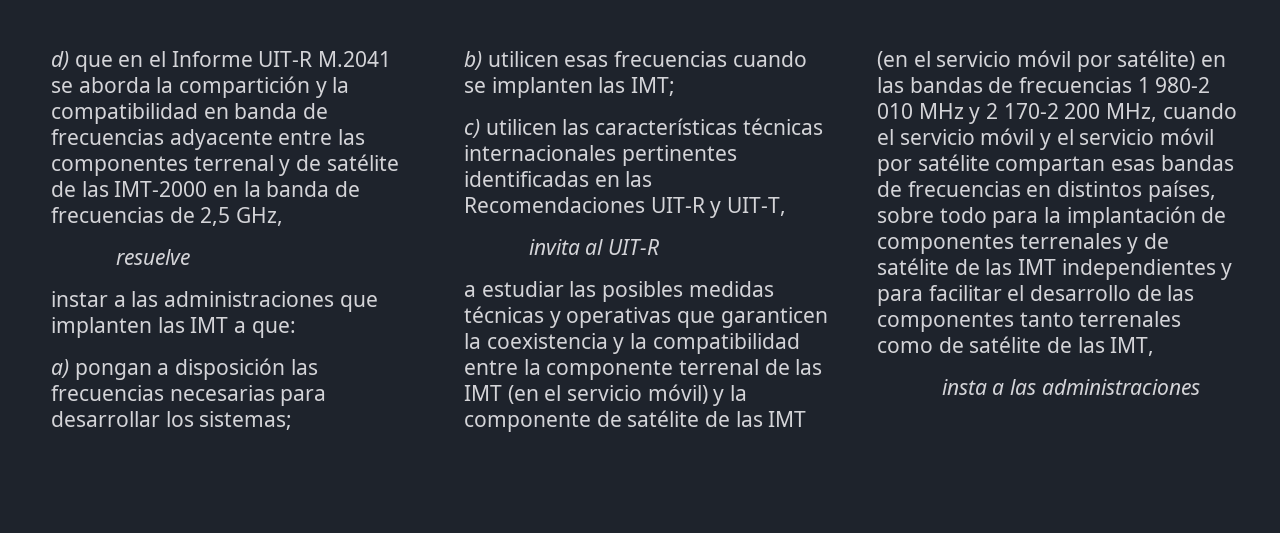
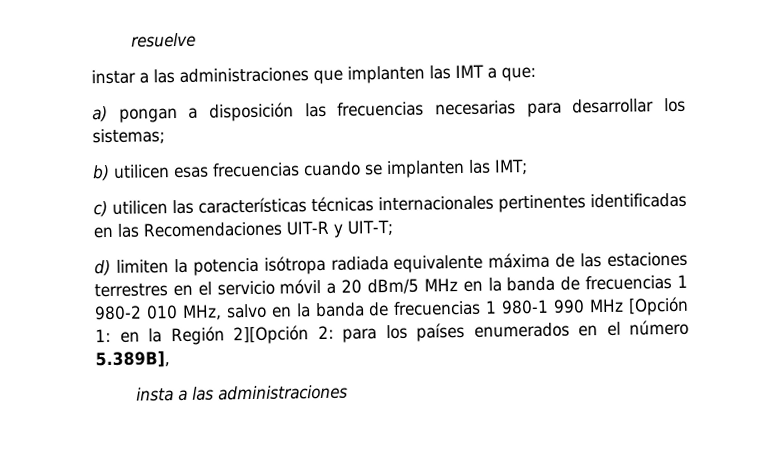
- d) que en el Informe UIT-R M.2041 se aborda la compartición y la compatibilidad en banda de frecuencias adyacente entre las componentes terrenal y de satélite de las IMT-2000 en la banda de frecuencias de 2,5 GHz,
- c) utilicen las características técnicas internacionales pertinentes identificadas en las Recomendaciones UIT-R y UIT-T,
- invita al UIT-R
- a estudiar las posibles medidas técnicas y operativas que garanticen la coexistencia y la compatibilidad entre la componente terrenal de las IMT (en el servicio móvil) y la componente de satélite de las IMT (en el servicio móvil por satélite) en las bandas de frecuencias 1 980-2 010 MHz y 2 170-2 200 MHz, cuando el servicio móvil y el servicio móvil por satélite compartan esas bandas de frecuencias en distintos países, sobre todo para la implantación de componentes terrenales y de satélite de las IMT independientes y para facilitar el desarrollo de las componentes tanto terrenales como de satélite de las IMT,
+ c) utilicen las características técnicas internacionales pertinentes identificadas en las Recomendaciones UIT-R y UIT-T;
+ d) limiten la potencia isótropa radiada equivalente máxima de las estaciones terrestres en el servicio móvil a 20 dBm/5 MHz en la banda de frecuencias 1 980-2 010 MHz, salvo en la banda de frecuencias 1 980-1 990 MHz [Opción 1: en la Región 2][Opción 2: para los países enumerados en el número 5.389B],

